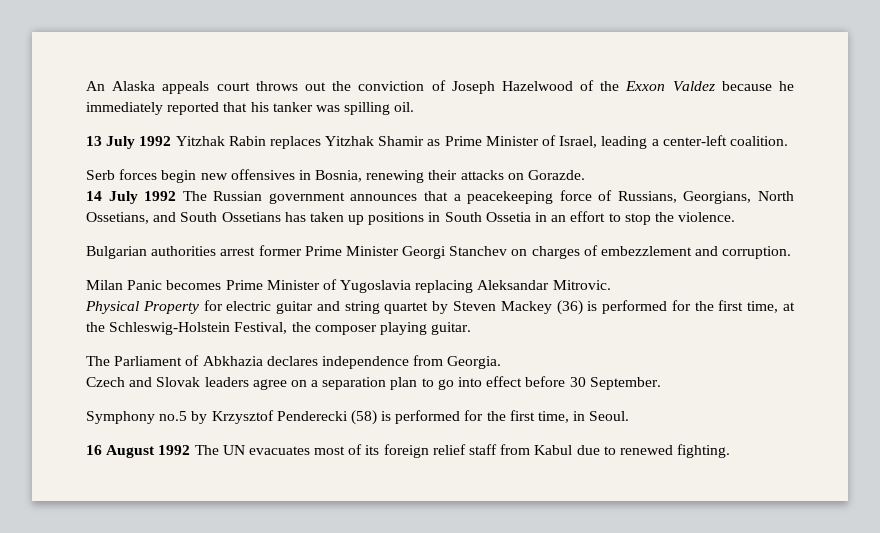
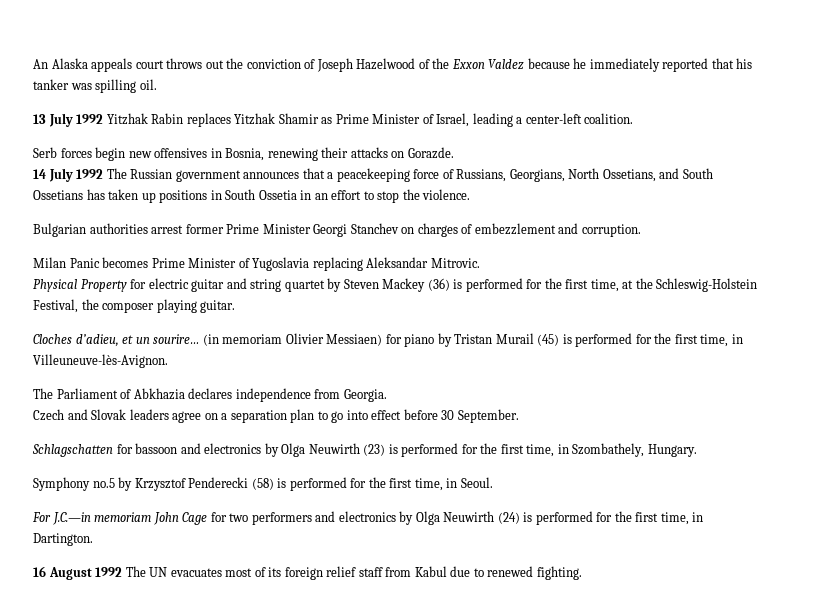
+ Cloches d’adieu, et un sourire… (in memoriam Olivier Messiaen) for piano by Tristan Murail (45) is performed for the first time, in Villeuneuve-lès-Avignon.
+ Schlagschatten for bassoon and electronics by Olga Neuwirth (23) is performed for the first time, in Szombathely, Hungary.
+ For J.C.—in memoriam John Cage for two performers and electronics by Olga Neuwirth (24) is performed for the first time, in Dartington.

